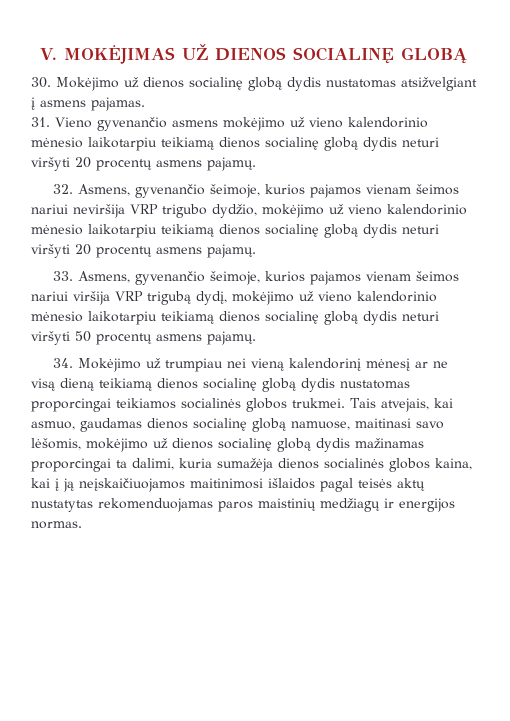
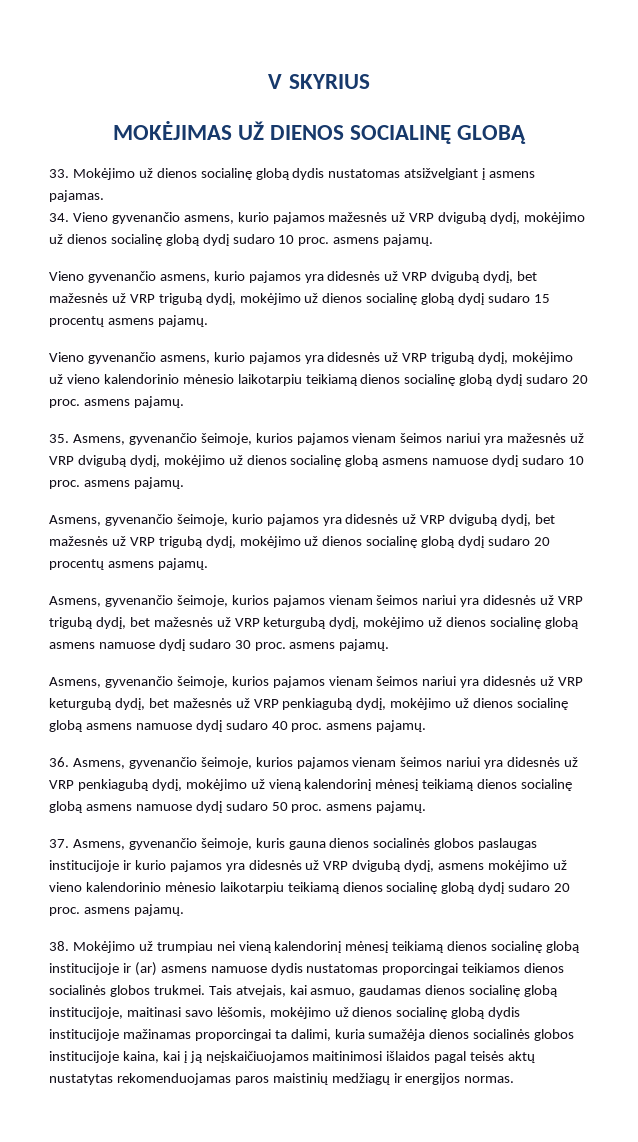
- V. MOKĖJIMAS UŽ DIENOS SOCIALINĘ GLOBĄ
+ V SKYRIUS
+ MOKĖJIMAS UŽ DIENOS SOCIALINĘ GLOBĄ
- 30. Mokėjimo už dienos socialinę globą dydis nustatomas atsižvelgiant į asmens pajamas.
+ 33. Mokėjimo už dienos socialinę globą dydis nustatomas atsižvelgiant į asmens pajamas.
- 31. Vieno gyvenančio asmens mokėjimo už vieno kalendorinio mėnesio laikotarpiu teikiamą dienos socialinę globą dydis neturi viršyti 20 procentų asmens pajamų.
- 32. Asmens, gyvenančio šeimoje, kurios pajamos vienam šeimos nariui neviršija VRP trigubo dydžio, mokėjimo už vieno kalendorinio mėnesio laikotarpiu teikiamą dienos socialinę globą dydis neturi viršyti 20 procentų asmens pajamų.
- 33. Asmens, gyvenančio šeimoje, kurios pajamos vienam šeimos nariui viršija VRP trigubą dydį, mokėjimo už vieno kalendorinio mėnesio laikotarpiu teikiamą dienos socialinę globą dydis neturi viršyti 50 procentų asmens pajamų.
- 34. Mokėjimo už trumpiau nei vieną kalendorinį mėnesį ar ne visą dieną teikiamą dienos socialinę globą dydis nustatomas proporcingai teikiamos socialinės globos trukmei.
+ 34. Vieno gyvenančio asmens, kurio pajamos mažesnės už VRP dvigubą dydį, mokėjimo už dienos socialinę globą dydį sudaro 10 proc. asmens pajamų.
+ Vieno gyvenančio asmens, kurio pajamos yra didesnės už VRP dvigubą dydį, bet mažesnės už VRP trigubą dydį, mokėjimo už dienos socialinę globą dydį sudaro 15 procentų asmens pajamų.
+ Vieno gyvenančio asmens, kurio pajamos yra didesnės už VRP trigubą dydį, mokėjimo už vieno kalendorinio mėnesio laikotarpiu teikiamą dienos socialinę globą dydį sudaro 20 proc. asmens pajamų.
+ 35. Asmens, gyvenančio šeimoje, kurios pajamos vienam šeimos nariui yra mažesnės už VRP dvigubą dydį, mokėjimo už dienos socialinę globą asmens namuose dydį sudaro 10 proc. asmens pajamų.
+ Asmens, gyvenančio šeimoje, kurio pajamos yra didesnės už VRP dvigubą dydį, bet mažesnės už VRP trigubą dydį, mokėjimo už dienos socialinę globą dydį sudaro 20 procentų asmens pajamų.
+ Asmens, gyvenančio šeimoje, kurios pajamos vienam šeimos nariui yra didesnės už VRP trigubą dydį, bet mažesnės už VRP keturgubą dydį, mokėjimo už dienos socialinę globą asmens namuose dydį sudaro 30 proc. asmens pajamų.
+ Asmens, gyvenančio šeimoje, kurios pajamos vienam šeimos nariui yra didesnės už VRP keturgubą dydį, bet mažesnės už VRP penkiagubą dydį, mokėjimo už dienos socialinę globą asmens namuose dydį sudaro 40 proc. asmens pajamų.
+ 36. Asmens, gyvenančio šeimoje, kurios pajamos vienam šeimos nariui yra didesnės už VRP penkiagubą dydį, mokėjimo už vieną kalendorinį mėnesį teikiamą dienos socialinę globą asmens namuose dydį sudaro 50 proc. asmens pajamų.
+ 37. Asmens, gyvenančio šeimoje, kuris gauna dienos socialinės globos paslaugas institucijoje ir kurio pajamos yra didesnės už VRP dvigubą dydį, asmens mokėjimo už vieno kalendorinio mėnesio laikotarpiu teikiamą dienos socialinę globą dydį sudaro 20 proc. asmens pajamų.
+ 38. Mokėjimo už trumpiau nei vieną kalendorinį mėnesį teikiamą dienos socialinę globą institucijoje ir (ar) asmens namuose dydis nustatomas proporcingai teikiamos dienos socialinės globos trukmei.
- Tais atvejais, kai asmuo, gaudamas dienos socialinę globą namuose, maitinasi savo lėšomis, mokėjimo už dienos socialinę globą dydis mažinamas proporcingai ta dalimi, kuria sumažėja dienos socialinės globos kaina, kai į ją neįskaičiuojamos maitinimosi išlaidos pagal teisės aktų nustatytas rekomenduojamas paros maistinių medžiagų ir energijos normas.
+ Tais atvejais, kai asmuo, gaudamas dienos socialinę globą institucijoje, maitinasi savo lėšomis, mokėjimo už dienos socialinę globą dydis institucijoje mažinamas proporcingai ta dalimi, kuria sumažėja dienos socialinės globos institucijoje kaina, kai į ją neįskaičiuojamos maitinimosi išlaidos pagal teisės aktų nustatytas rekomenduojamas paros maistinių medžiagų ir energijos normas.

